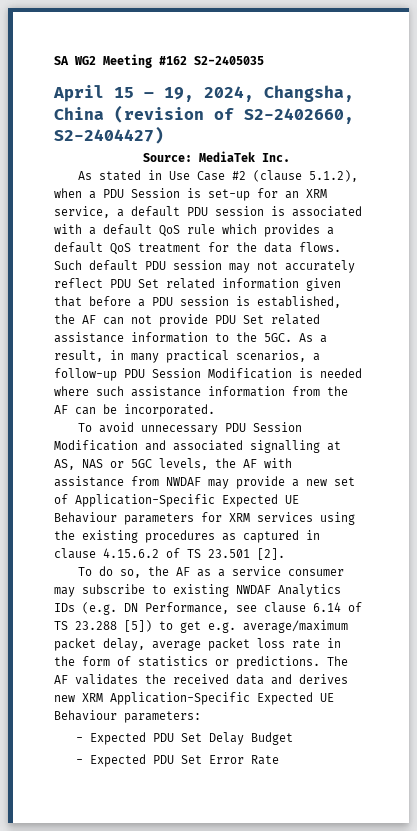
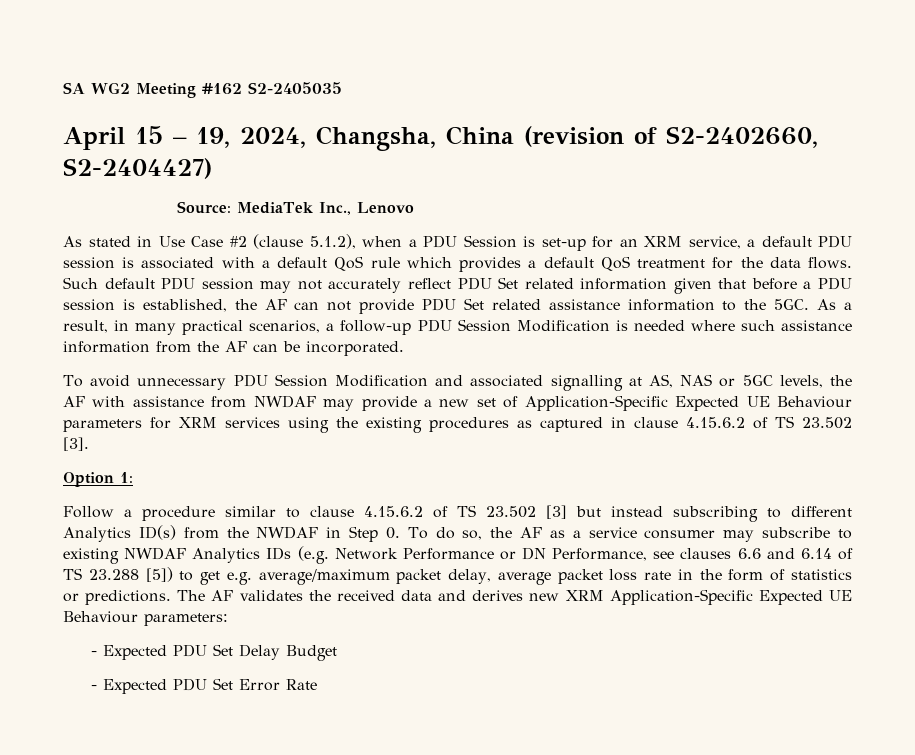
- Source: MediaTek Inc.
+ Source: MediaTek Inc., Lenovo
- To avoid unnecessary PDU Session Modification and associated signalling at AS, NAS or 5GC levels, the AF with assistance from NWDAF may provide a new set of Application-Specific Expected UE Behaviour parameters for XRM services using the existing procedures as captured in clause 4.15.6.2 of TS 23.501 [2].
- To do so, the AF as a service consumer may subscribe to existing NWDAF Analytics IDs (e.g. DN Performance, see clause 6.14 of TS 23.288 [5]) to get e.g. average/maximum packet delay, average packet loss rate in the form of statistics or predictions.
+ To avoid unnecessary PDU Session Modification and associated signalling at AS, NAS or 5GC levels, the AF with assistance from NWDAF may provide a new set of Application-Specific Expected UE Behaviour parameters for XRM services using the existing procedures as captured in clause 4.15.6.2 of TS 23.502 [3].
+ Option 1:
+ Follow a procedure similar to clause 4.15.6.2 of TS 23.502 [3] but instead subscribing to different Analytics ID(s) from the NWDAF in Step 0. To do so, the AF as a service consumer may subscribe to existing NWDAF Analytics IDs (e.g. Network Performance or DN Performance, see clauses 6.6 and 6.14 of TS 23.288 [5]) to get e.g. average/maximum packet delay, average packet loss rate in the form of statistics or predictions.

